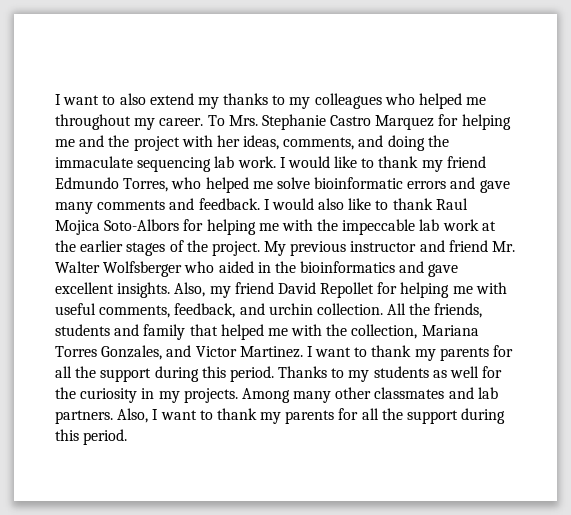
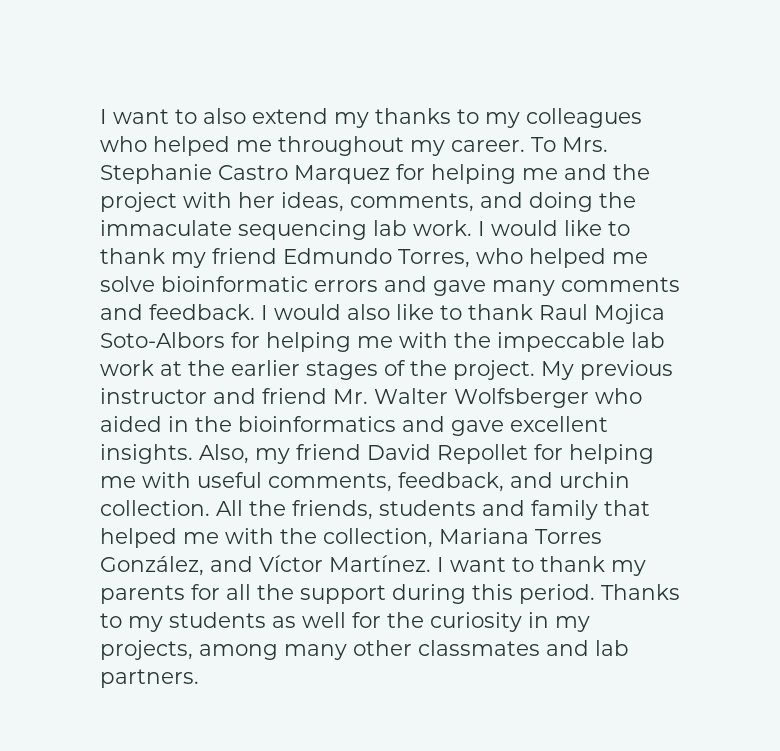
- All the friends, students and family that helped me with the collection, Mariana Torres Gonzales, and Victor Martinez.
+ All the friends, students and family that helped me with the collection, Mariana Torres González, and Víctor Martínez.
- Thanks to my students as well for the curiosity in my projects. Among many other classmates and lab partners. Also, I want to thank my parents for all the support during this period.
+ Thanks to my students as well for the curiosity in my projects, among many other classmates and lab partners.

